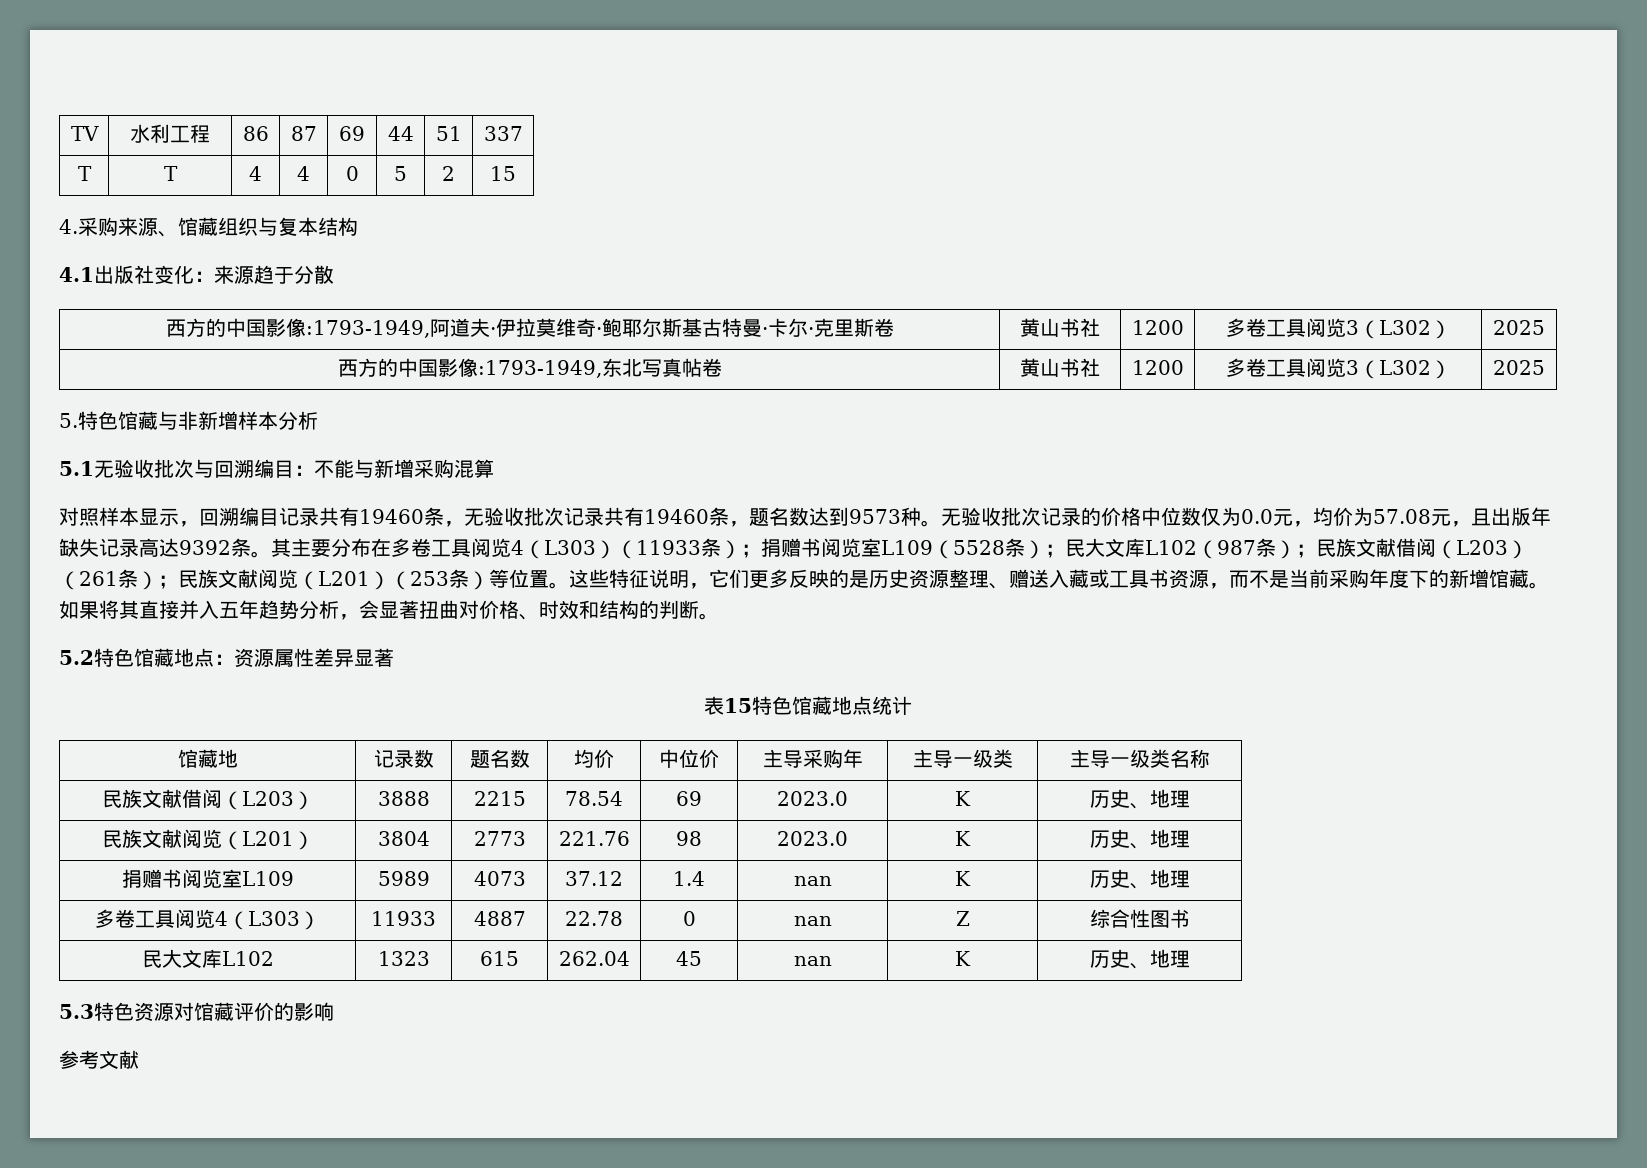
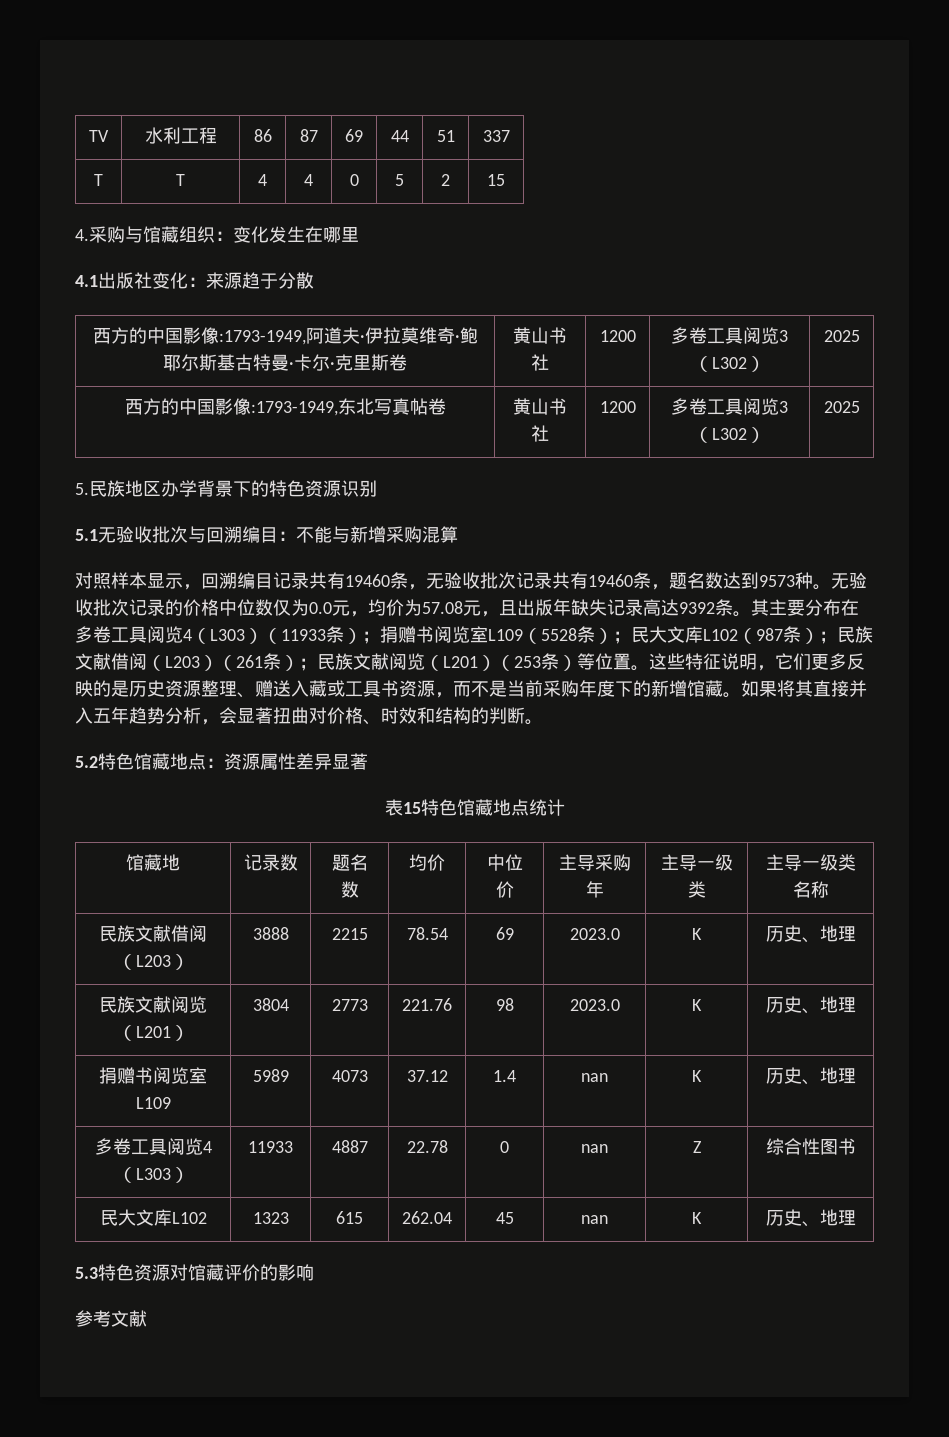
- 4.采购来源、馆藏组织与复本结构
+ 4.采购与馆藏组织：变化发生在哪里
- 5.特色馆藏与非新增样本分析
+ 5.民族地区办学背景下的特色资源识别

